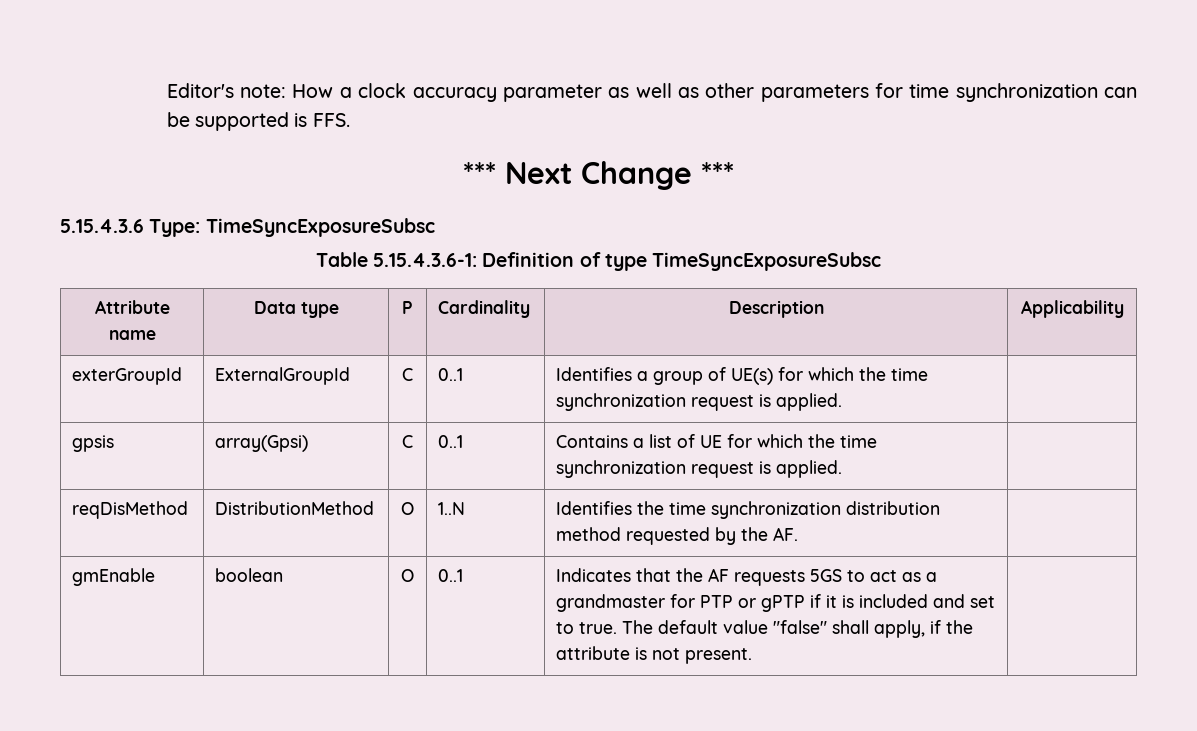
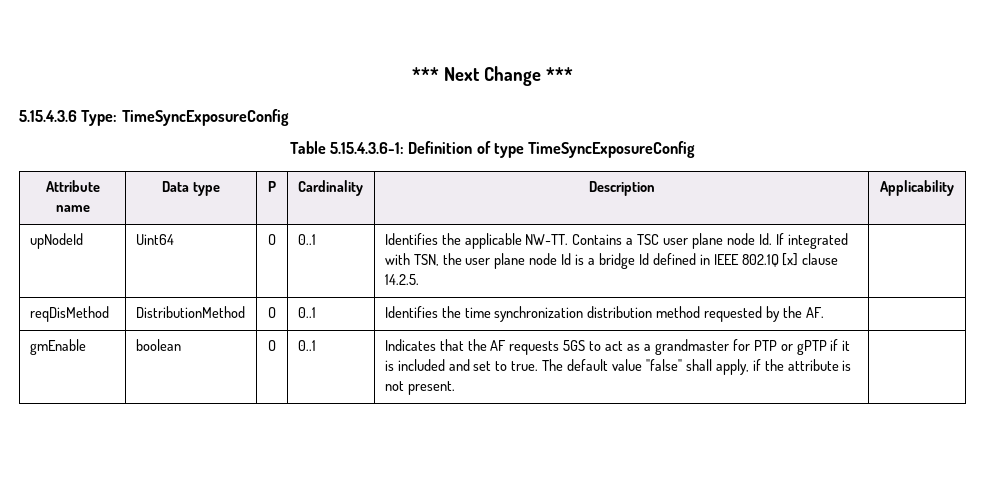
- Editor's note: How a clock accuracy parameter as well as other parameters for time synchronization can be supported is FFS.
- 5.15.4.3.6 Type: TimeSyncExposureSubsc
+ 5.15.4.3.6 Type: TimeSyncExposureConfig
- Table 5.15.4.3.6-1: Definition of type TimeSyncExposureSubsc
+ Table 5.15.4.3.6-1: Definition of type TimeSyncExposureConfig
- exterGroupId | ExternalGroupId | C | 0..1 | Identifies a group of UE(s) for which the time synchronization request is applied. |
- gpsis | array(Gpsi) | C | 0..1 | Contains a list of UE for which the time synchronization request is applied. |
+ upNodeId | Uint64 | O | 0..1 | Identifies the applicable NW-TT. Contains a TSC user plane node Id. If integrated with TSN, the user plane node Id is a bridge Id defined in IEEE 802.1Q [x] clause 14.2.5. |
- reqDisMethod | DistributionMethod | O | 1..N | Identifies the time synchronization distribution method requested by the AF. |
+ reqDisMethod | DistributionMethod | O | 0..1 | Identifies the time synchronization distribution method requested by the AF. |

